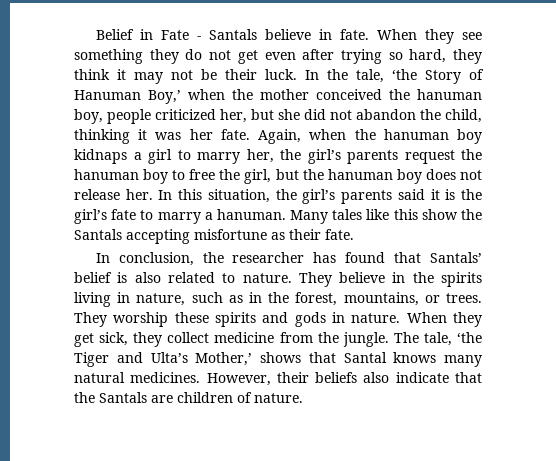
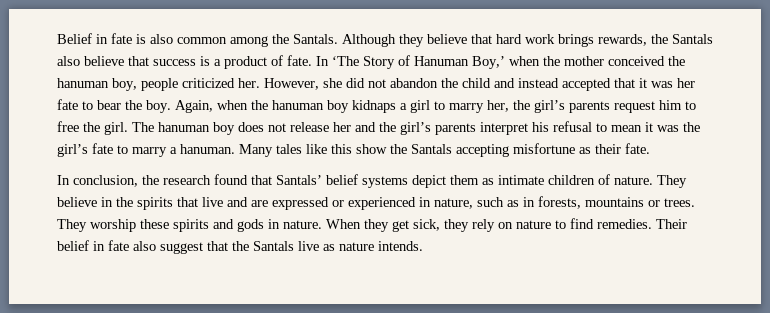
- Belief in Fate - Santals believe in fate. When they see something they do not get even after trying so hard, they think it may not be their luck. In the tale, ‘the Story of Hanuman Boy,’ when the mother conceived the hanuman boy, people criticized her, but she did not abandon the child, thinking it was her fate.
+ Belief in fate is also common among the Santals. Although they believe that hard work brings rewards, the Santals also believe that success is a product of fate. In ‘The Story of Hanuman Boy,’ when the mother conceived the hanuman boy, people criticized her. However, she did not abandon the child and instead accepted that it was her fate to bear the boy.
- Again, when the hanuman boy kidnaps a girl to marry her, the girl’s parents request the hanuman boy to free the girl, but the hanuman boy does not release her. In this situation, the girl’s parents said it is the girl’s fate to marry a hanuman.
+ Again, when the hanuman boy kidnaps a girl to marry her, the girl’s parents request him to free the girl. The hanuman boy does not release her and the girl’s parents interpret his refusal to mean it was the girl’s fate to marry a hanuman.
- In conclusion, the researcher has found that Santals’ belief is also related to nature.
+ In conclusion, the research found that Santals’ belief systems depict them as intimate children of nature.
- They believe in the spirits living in nature, such as in the forest, mountains, or trees.
+ They believe in the spirits that live and are expressed or experienced in nature, such as in forests, mountains or trees.
- When they get sick, they collect medicine from the jungle. The tale, ‘the Tiger and Ulta’s Mother,’ shows that Santal knows many natural medicines. However, their beliefs also indicate that the Santals are children of nature.
+ When they get sick, they rely on nature to find remedies. Their belief in fate also suggest that the Santals live as nature intends.

